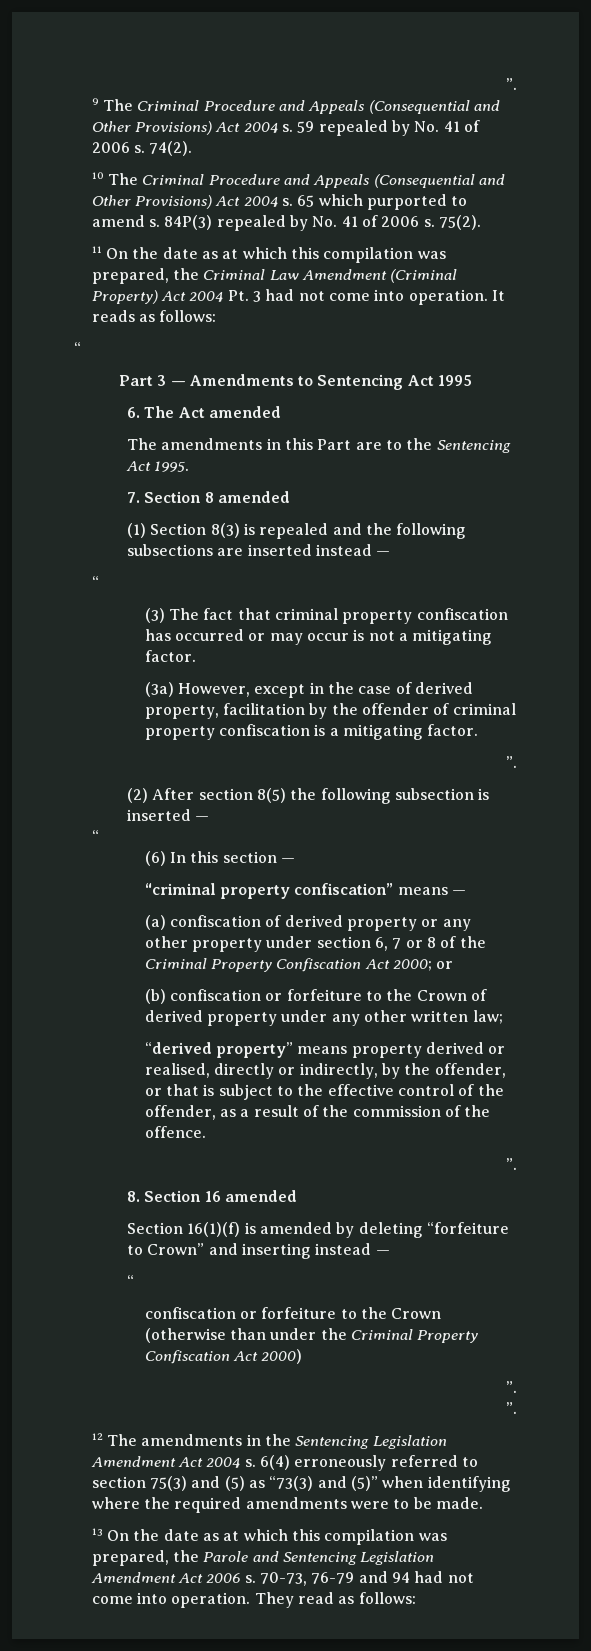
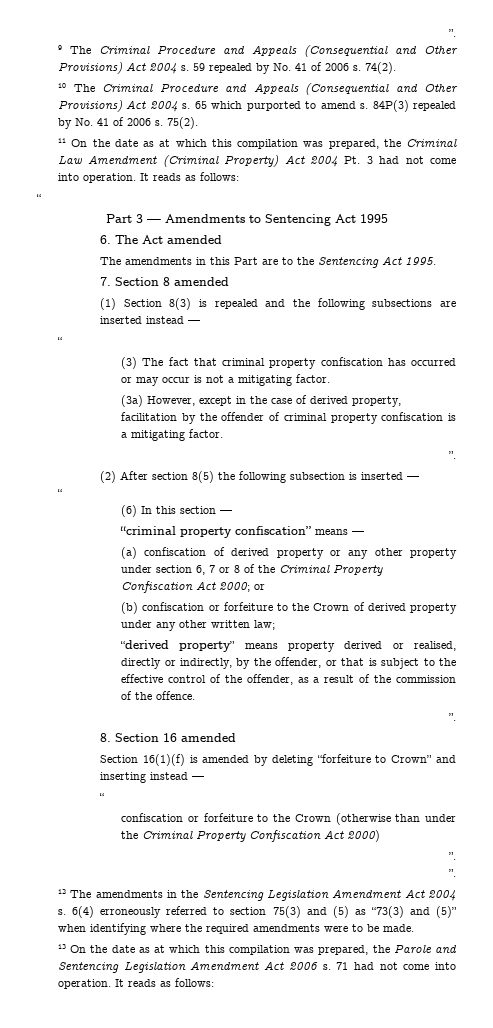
- 70-73, 76-79 and 94 had not come into operation. They read as follows:
+ 71 had not come into operation. It reads as follows:

